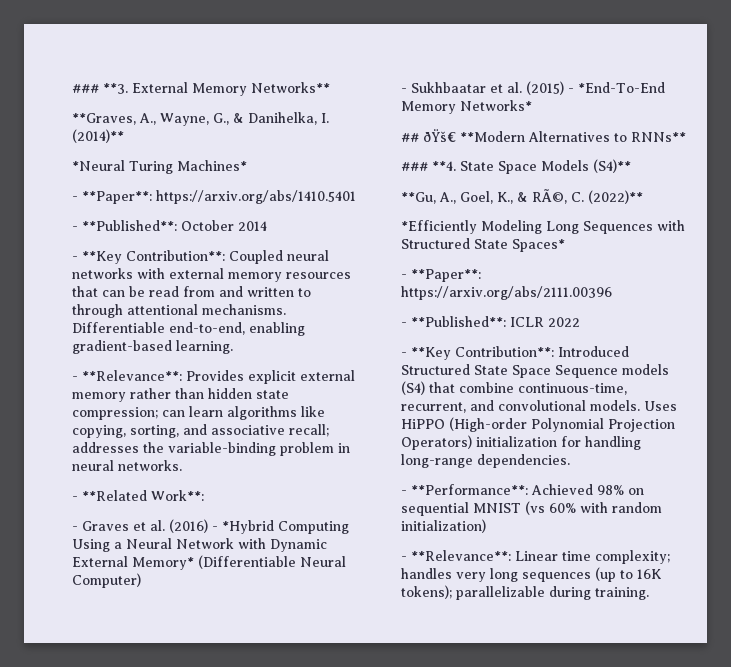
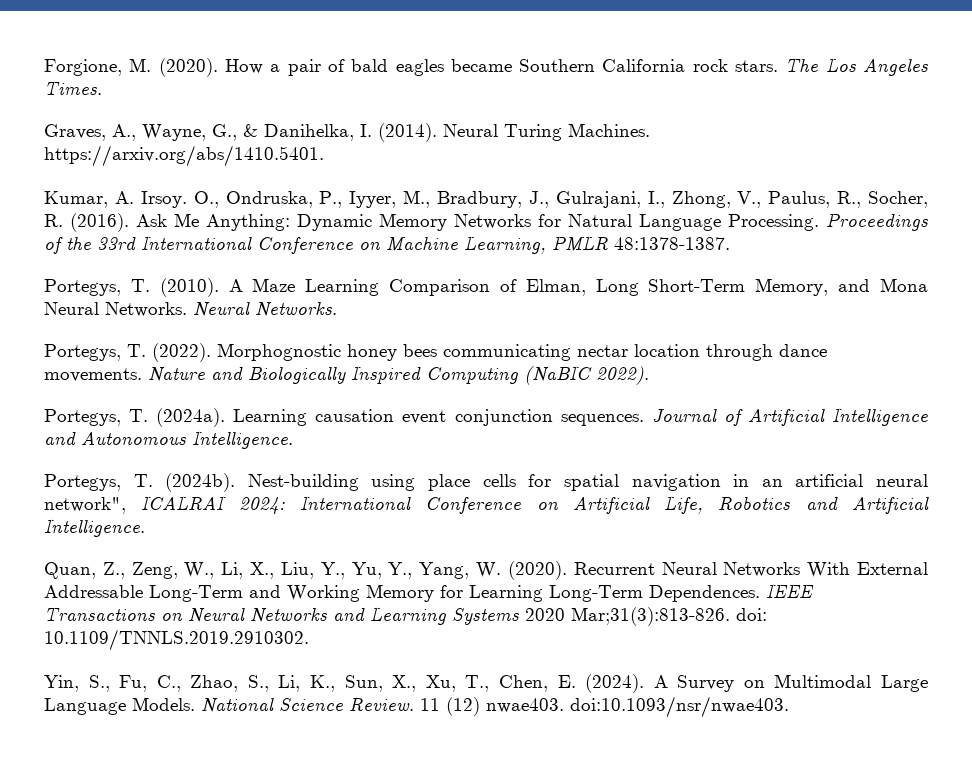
- ### **3. External Memory Networks**
- **Graves, A., Wayne, G., & Danihelka, I. (2014)**
- *Neural Turing Machines*
- - **Paper**: https://arxiv.org/abs/1410.5401
- - **Published**: October 2014
- - **Key Contribution**: Coupled neural networks with external memory resources that can be read from and written to through attentional mechanisms. Differentiable end-to-end, enabling gradient-based learning.
- - **Relevance**: Provides explicit external memory rather than hidden state compression; can learn algorithms like copying, sorting, and associative recall; addresses the variable-binding problem in neural networks.
- - **Related Work**:
- - Graves et al. (2016) - *Hybrid Computing Using a Neural Network with Dynamic External Memory* (Differentiable Neural Computer)
- - Sukhbaatar et al. (2015) - *End-To-End Memory Networks*
- ## ðŸš€ **Modern Alternatives to RNNs**
- ### **4. State Space Models (S4)**
- **Gu, A., Goel, K., & RÃ©, C. (2022)**
- *Efficiently Modeling Long Sequences with Structured State Spaces*
- - **Paper**: https://arxiv.org/abs/2111.00396
- - **Published**: ICLR 2022
- - **Key Contribution**: Introduced Structured State Space Sequence models (S4) that combine continuous-time, recurrent, and convolutional models. Uses HiPPO (High-order Polynomial Projection Operators) initialization for handling long-range dependencies.
- - **Performance**: Achieved 98% on sequential MNIST (vs 60% with random initialization)
- - **Relevance**: Linear time complexity; handles very long sequences (up to 16K tokens); parallelizable during training.
+ Forgione, M. (2020). How a pair of bald eagles became Southern California rock stars. The Los Angeles Times.
+ Graves, A., Wayne, G., & Danihelka, I. (2014). Neural Turing Machines. https://arxiv.org/abs/1410.5401.
+ Kumar, A. Irsoy. O., Ondruska, P., Iyyer, M., Bradbury, J., Gulrajani, I., Zhong, V., Paulus, R., Socher, R. (2016). Ask Me Anything: Dynamic Memory Networks for Natural Language Processing. Proceedings of the 33rd International Conference on Machine Learning, PMLR 48:1378-1387.
+ Portegys, T. (2010). A Maze Learning Comparison of Elman, Long Short-Term Memory, and Mona Neural Networks. Neural Networks.
+ Portegys, T. (2022). Morphognostic honey bees communicating nectar location through dance movements. Nature and Biologically Inspired Computing (NaBIC 2022).
+ Portegys, T. (2024a). Learning causation event conjunction sequences. Journal of Artificial Intelligence and Autonomous Intelligence.
+ Portegys, T. (2024b). Nest-building using place cells for spatial navigation in an artificial neural network", ICALRAI 2024: International Conference on Artificial Life, Robotics and Artificial Intelligence.
+ Quan, Z., Zeng, W., Li, X., Liu, Y., Yu, Y., Yang, W. (2020). Recurrent Neural Networks With External Addressable Long-Term and Working Memory for Learning Long-Term Dependences. IEEE Transactions on Neural Networks and Learning Systems 2020 Mar;31(3):813-826. doi: 10.1109/TNNLS.2019.2910302.
+ Yin, S., Fu, C., Zhao, S., Li, K., Sun, X., Xu, T., Chen, E. (2024). A Survey on Multimodal Large Language Models. National Science Review. 11 (12) nwae403. doi:10.1093/nsr/nwae403.

